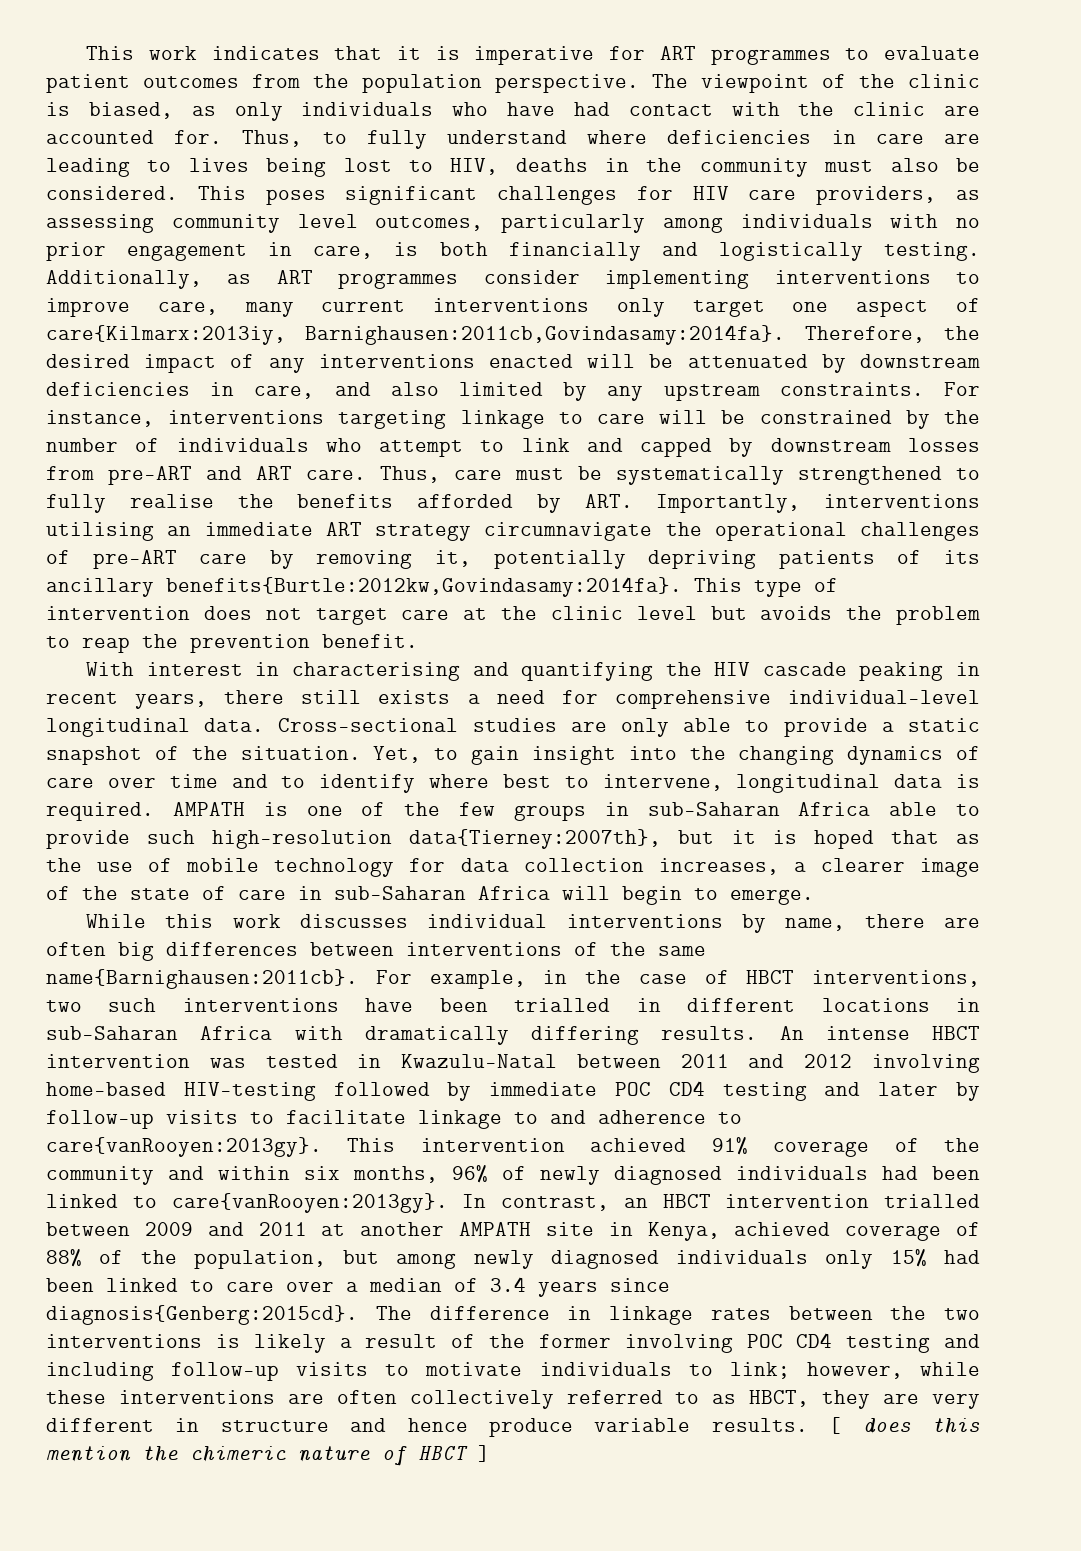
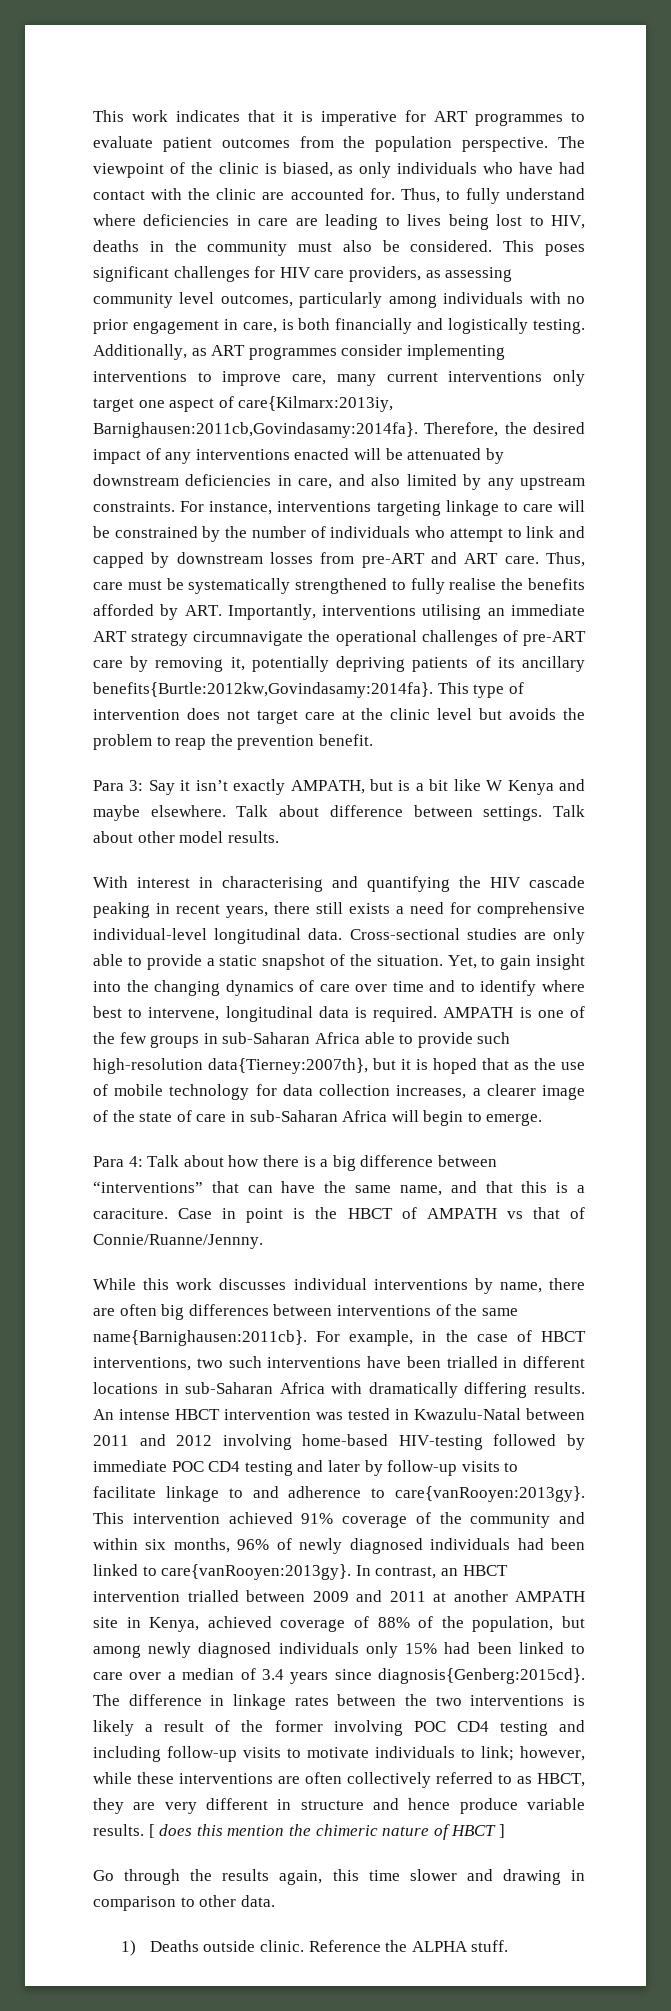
+ Para 3: Say it isn’t exactly AMPATH, but is a bit like W Kenya and maybe elsewhere. Talk about difference between settings. Talk about other model results.
+ Para 4: Talk about how there is a big difference between “interventions” that can have the same name, and that this is a caraciture. Case in point is the HBCT of AMPATH vs that of Connie/Ruanne/Jennny.
+ Go through the results again, this time slower and drawing in comparison to other data.
+ 1) Deaths outside clinic. Reference the ALPHA stuff.

